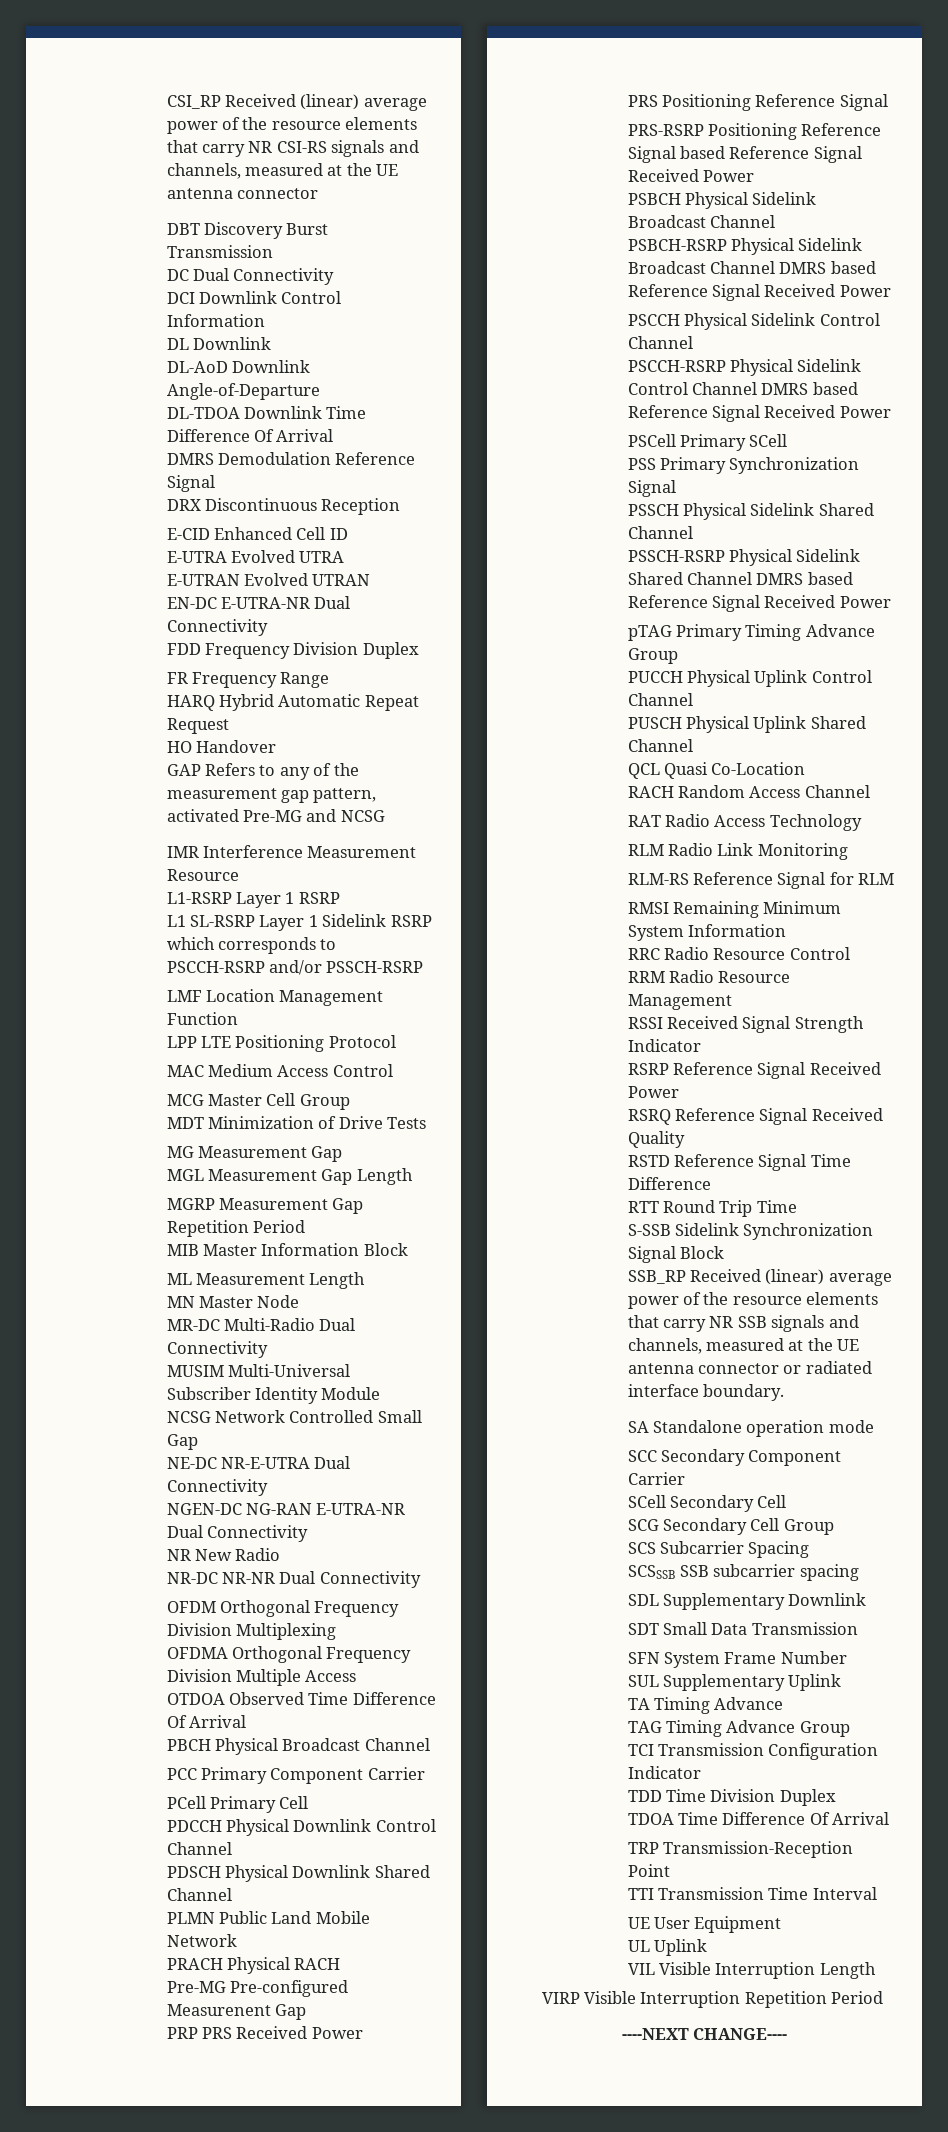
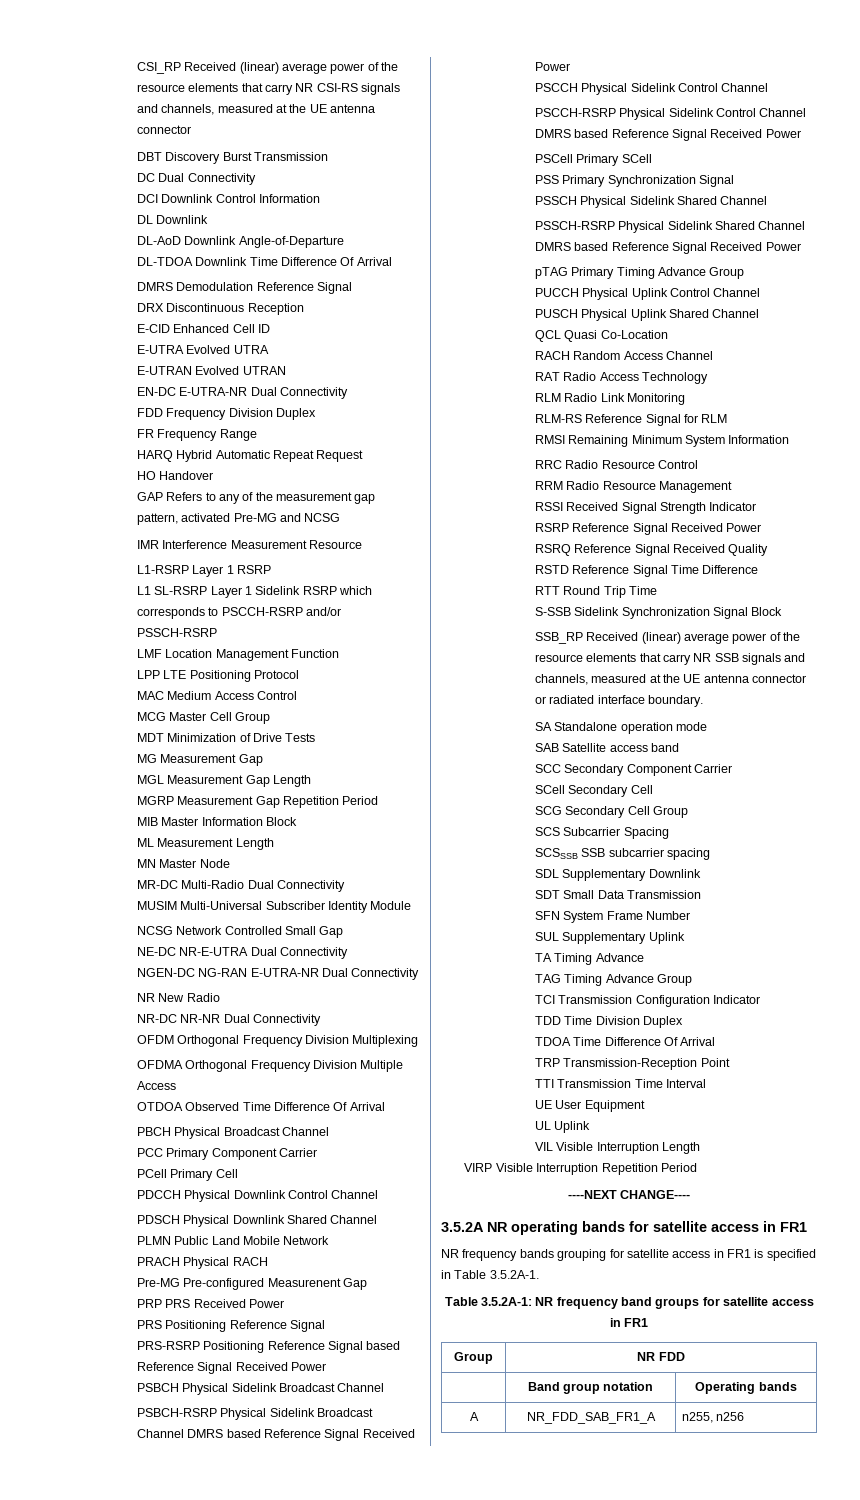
+ SAB Satellite access band
+ 3.5.2A NR operating bands for satellite access in FR1
+ NR frequency bands grouping for satellite access in FR1 is specified in Table 3.5.2A-1.
+ Table 3.5.2A-1: NR frequency band groups for satellite access in FR1
+ Group | NR FDD
+ | Band group notation | Operating bands
+ A | NR_FDD_SAB_FR1_A | n255, n256

